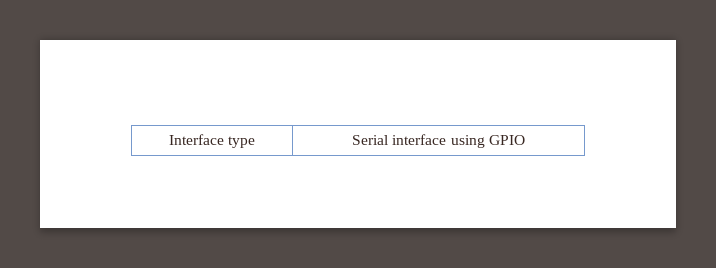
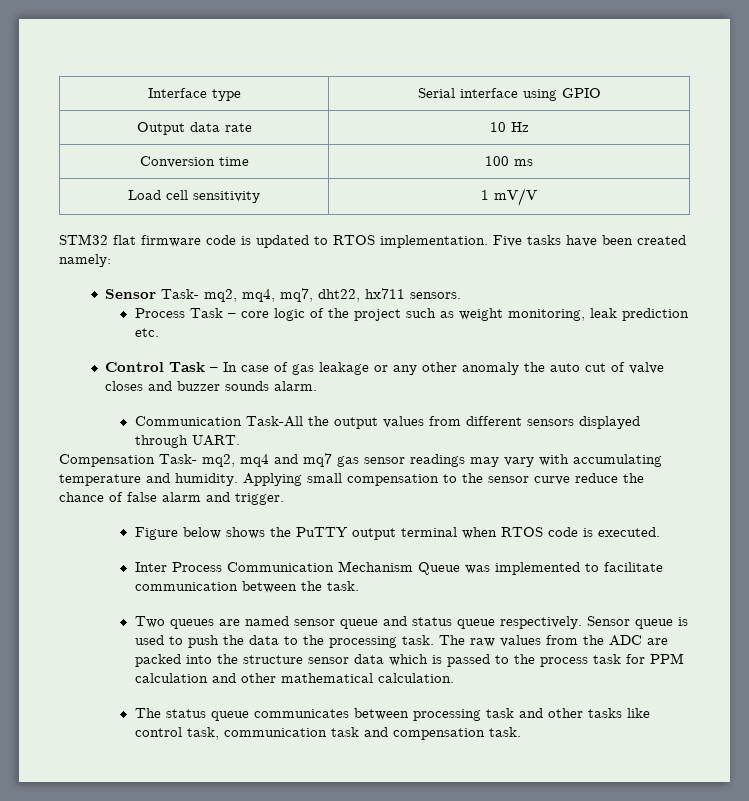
+ Output data rate | 10 Hz
+ Conversion time | 100 ms
+ Load cell sensitivity | 1 mV/V
+ STM32 flat firmware code is updated to RTOS implementation. Five tasks have been created namely:
+ Sensor Task- mq2, mq4, mq7, dht22, hx711 sensors.
+ Process Task – core logic of the project such as weight monitoring, leak prediction etc.
+ Control Task – In case of gas leakage or any other anomaly the auto cut of valve closes and buzzer sounds alarm.
+ Communication Task-All the output values from different sensors displayed through UART.
+ Compensation Task- mq2, mq4 and mq7 gas sensor readings may vary with accumulating temperature and humidity. Applying small compensation to the sensor curve reduce the chance of false alarm and trigger.
+ Figure below shows the PuTTY output terminal when RTOS code is executed.
+ Inter Process Communication Mechanism Queue was implemented to facilitate communication between the task.
+ Two queues are named sensor queue and status queue respectively. Sensor queue is used to push the data to the processing task. The raw values from the ADC are packed into the structure sensor data which is passed to the process task for PPM calculation and other mathematical calculation.
+ The status queue communicates between processing task and other tasks like control task, communication task and compensation task.

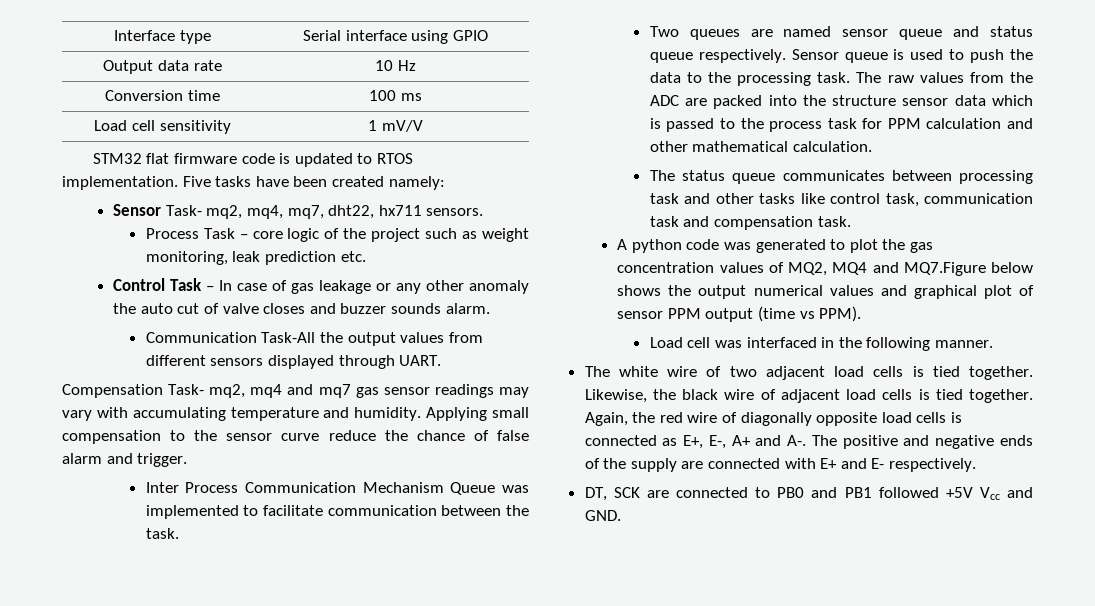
- Figure below shows the PuTTY output terminal when RTOS code is executed.
+ A python code was generated to plot the gas concentration values of MQ2, MQ4 and MQ7.Figure below shows the output numerical values and graphical plot of sensor PPM output (time vs PPM).
+ Load cell was interfaced in the following manner.
+ The white wire of two adjacent load cells is tied together. Likewise, the black wire of adjacent load cells is tied together. Again, the red wire of diagonally opposite load cells is connected as E+, E-, A+ and A-. The positive and negative ends of the supply are connected with E+ and E- respectively.
+ DT, SCK are connected to PB0 and PB1 followed +5V Vcc and GND.

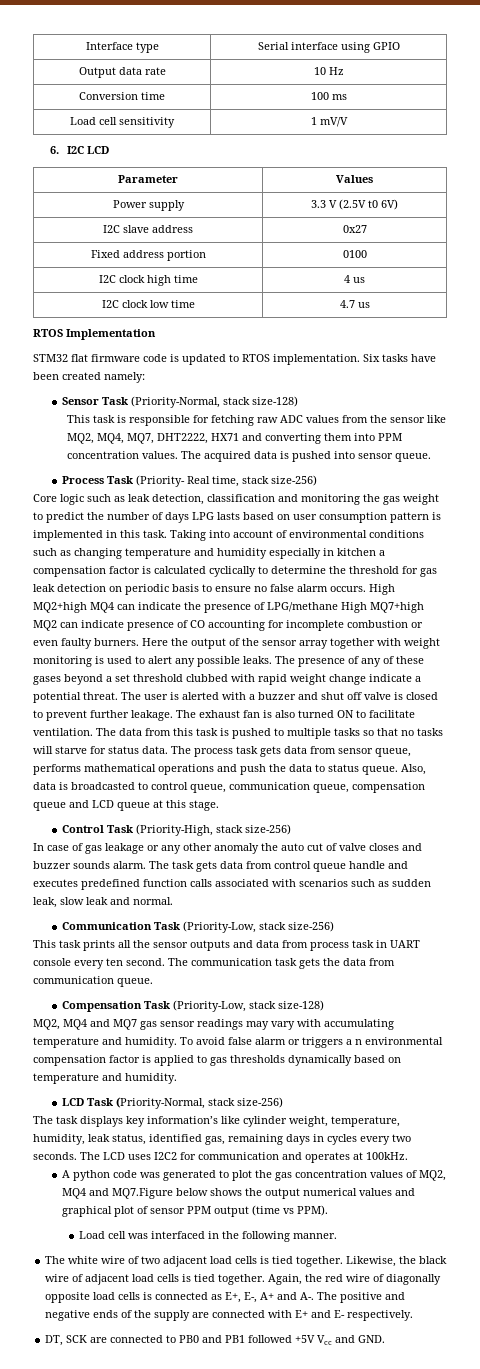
+ 6. I2C LCD
+ Parameter | Values
+ Power supply | 3.3 V (2.5V t0 6V)
+ I2C slave address | 0x27
+ Fixed address portion | 0100
+ I2C clock high time | 4 us
+ I2C clock low time | 4.7 us
+ RTOS Implementation
- Five tasks have been created namely:
+ Six tasks have been created namely:
- Sensor Task- mq2, mq4, mq7, dht22, hx711 sensors.
- Process Task – core logic of the project such as weight monitoring, leak prediction etc.
+ Sensor Task (Priority-Normal, stack size-128)
+ This task is responsible for fetching raw ADC values from the sensor like MQ2, MQ4, MQ7, DHT2222, HX71 and converting them into PPM concentration values. The acquired data is pushed into sensor queue.
+ Process Task (Priority- Real time, stack size-256)
+ Core logic such as leak detection, classification and monitoring the gas weight to predict the number of days LPG lasts based on user consumption pattern is implemented in this task. Taking into account of environmental conditions such as changing temperature and humidity especially in kitchen a compensation factor is calculated cyclically to determine the threshold for gas leak detection on periodic basis to ensure no false alarm occurs. High MQ2+high MQ4 can indicate the presence of LPG/methane High MQ7+high MQ2 can indicate presence of CO accounting for incomplete combustion or even faulty burners. Here the output of the sensor array together with weight monitoring is used to alert any possible leaks. The presence of any of these gases beyond a set threshold clubbed with rapid weight change indicate a potential threat. The user is alerted with a buzzer and shut off valve is closed to prevent further leakage. The exhaust fan is also turned ON to facilitate ventilation. The data from this task is pushed to multiple tasks so that no tasks will starve for status data. The process task gets data from sensor queue, performs mathematical operations and push the data to status queue. Also, data is broadcasted to control queue, communication queue, compensation queue and LCD queue at this stage.
- Control Task – In case of gas leakage or any other anomaly the auto cut of valve closes and buzzer sounds alarm.
- Communication Task-All the output values from different sensors displayed through UART.
- Compensation Task- mq2, mq4 and mq7 gas sensor readings may vary with accumulating temperature and humidity.
+ Control Task (Priority-High, stack size-256)
+ In case of gas leakage or any other anomaly the auto cut of valve closes and buzzer sounds alarm. The task gets data from control queue handle and executes predefined function calls associated with scenarios such as sudden leak, slow leak and normal.
+ Communication Task (Priority-Low, stack size-256)
+ This task prints all the sensor outputs and data from process task in UART console every ten second. The communication task gets the data from communication queue.
+ Compensation Task (Priority-Low, stack size-128)
+ MQ2, MQ4 and MQ7 gas sensor readings may vary with accumulating temperature and humidity.
- Applying small compensation to the sensor curve reduce the chance of false alarm and trigger.
- Inter Process Communication Mechanism Queue was implemented to facilitate communication between the task.
- Two queues are named sensor queue and status queue respectively. Sensor queue is used to push the data to the processing task. The raw values from the ADC are packed into the structure sensor data which is passed to the process task for PPM calculation and other mathematical calculation.
- The status queue communicates between processing task and other tasks like control task, communication task and compensation task.
+ To avoid false alarm or triggers a n environmental compensation factor is applied to gas thresholds dynamically based on temperature and humidity.
+ LCD Task (Priority-Normal, stack size-256)
+ The task displays key information’s like cylinder weight, temperature, humidity, leak status, identified gas, remaining days in cycles every two seconds. The LCD uses I2C2 for communication and operates at 100kHz.

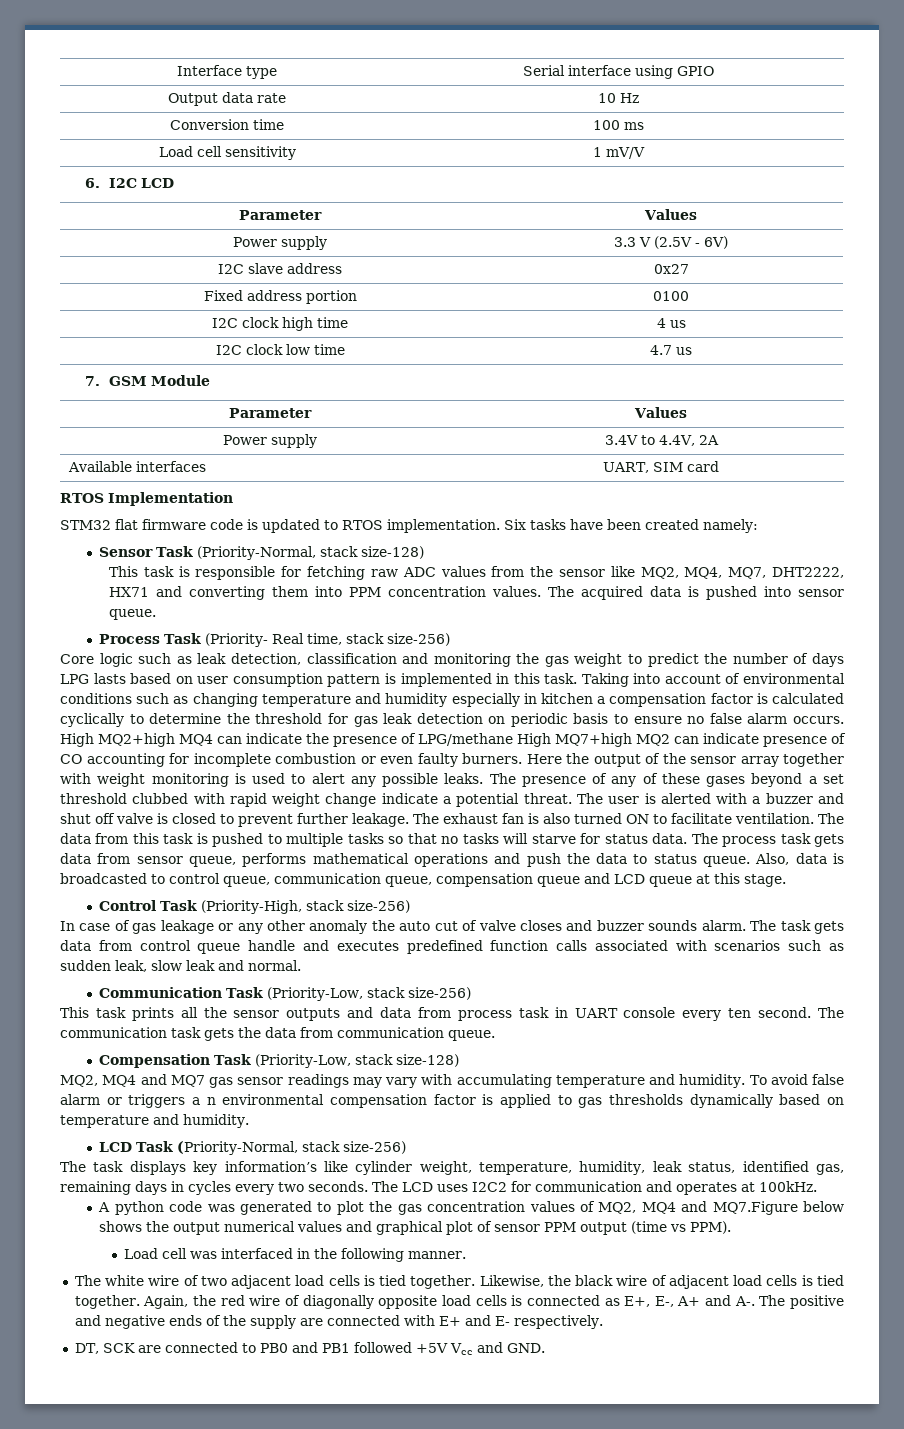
- Power supply | 3.3 V (2.5V t0 6V)
+ Power supply | 3.3 V (2.5V - 6V)
+ 7. GSM Module
+ Parameter | Values
+ Power supply | 3.4V to 4.4V, 2A
+ Available interfaces | UART, SIM card

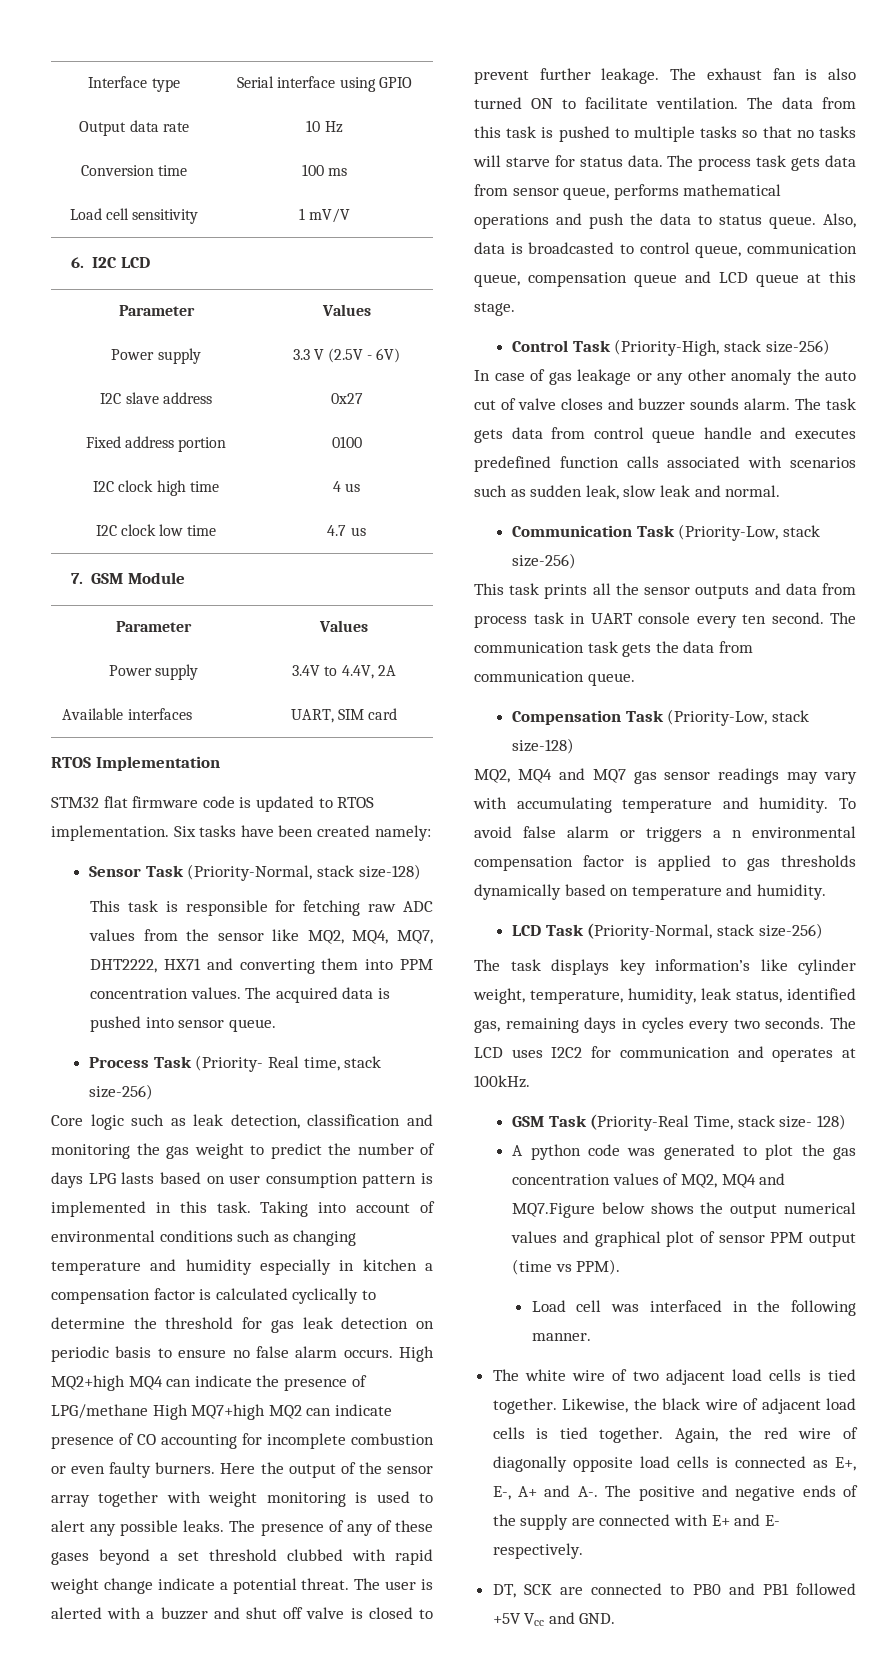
+ GSM Task (Priority-Real Time, stack size- 128)

